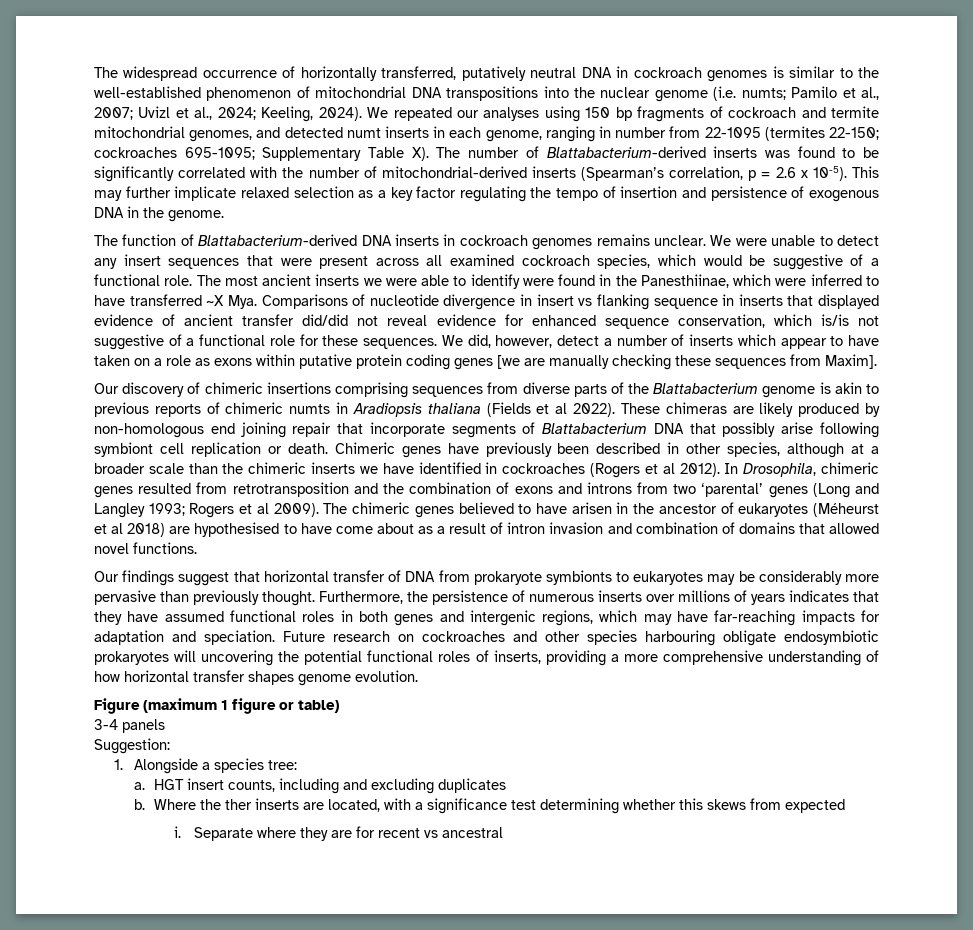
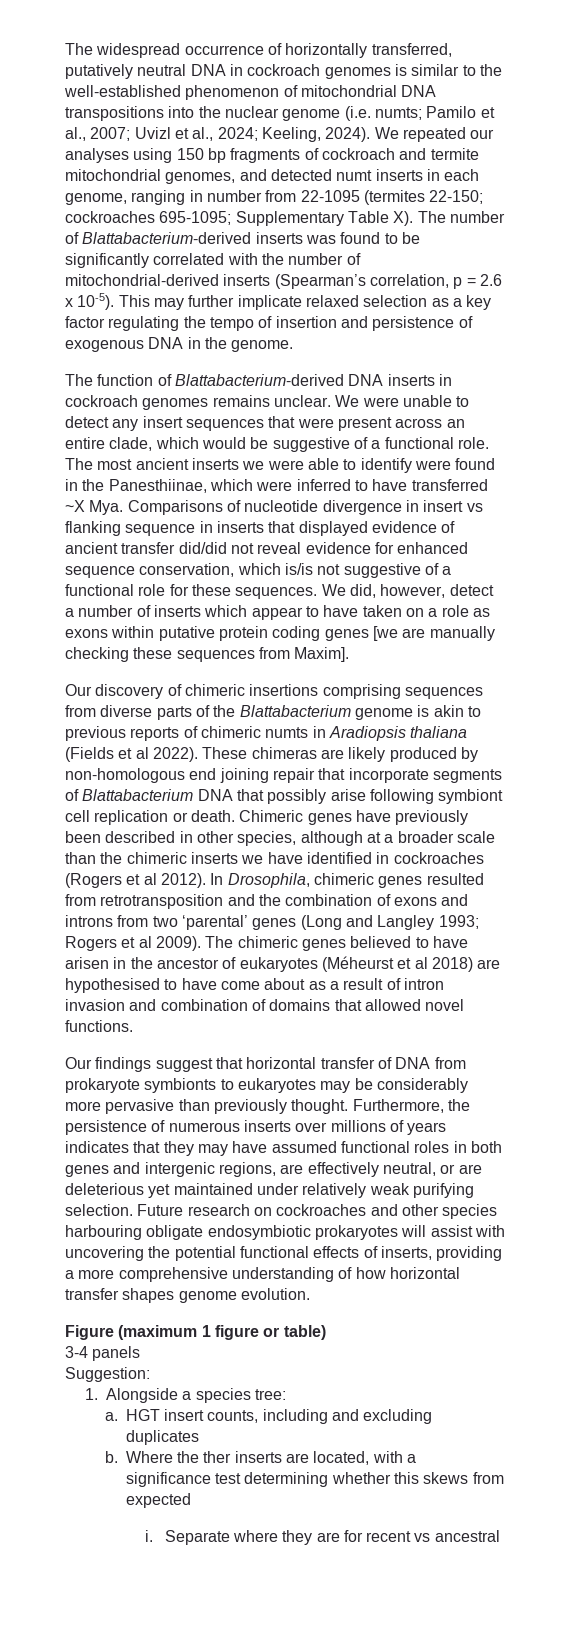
- We were unable to detect any insert sequences that were present across all examined cockroach species, which would be suggestive of a functional role.
+ We were unable to detect any insert sequences that were present across an entire clade, which would be suggestive of a functional role.
- Furthermore, the persistence of numerous inserts over millions of years indicates that they have assumed functional roles in both genes and intergenic regions, which may have far-reaching impacts for adaptation and speciation.
+ Furthermore, the persistence of numerous inserts over millions of years indicates that they may have assumed functional roles in both genes and intergenic regions, are effectively neutral, or are deleterious yet maintained under relatively weak purifying selection.
- Future research on cockroaches and other species harbouring obligate endosymbiotic prokaryotes will uncovering the potential functional roles of inserts, providing a more comprehensive understanding of how horizontal transfer shapes genome evolution.
+ Future research on cockroaches and other species harbouring obligate endosymbiotic prokaryotes will assist with uncovering the potential functional effects of inserts, providing a more comprehensive understanding of how horizontal transfer shapes genome evolution.

